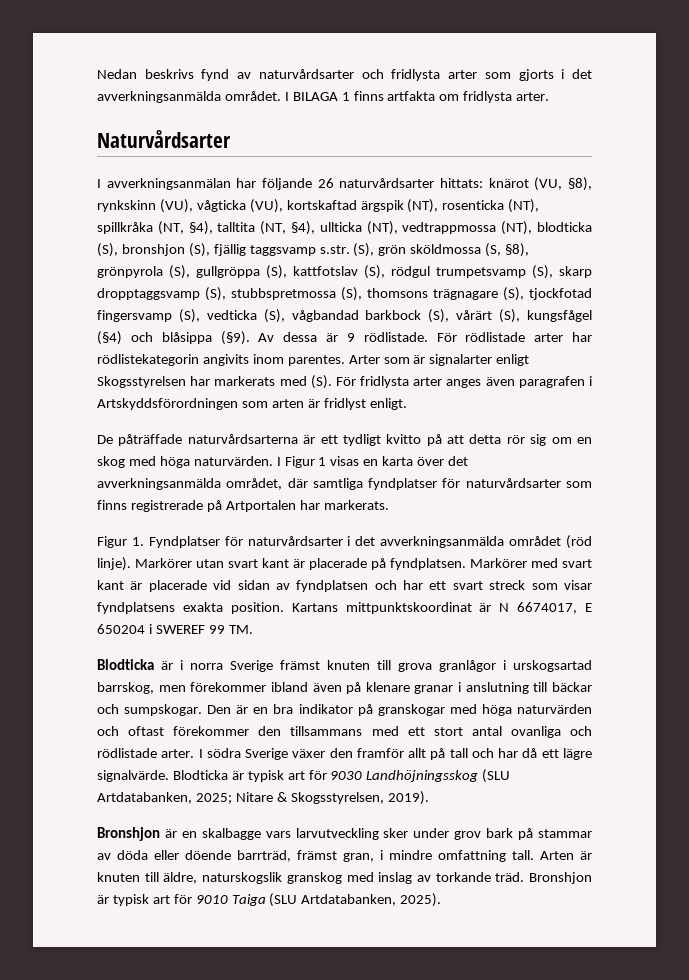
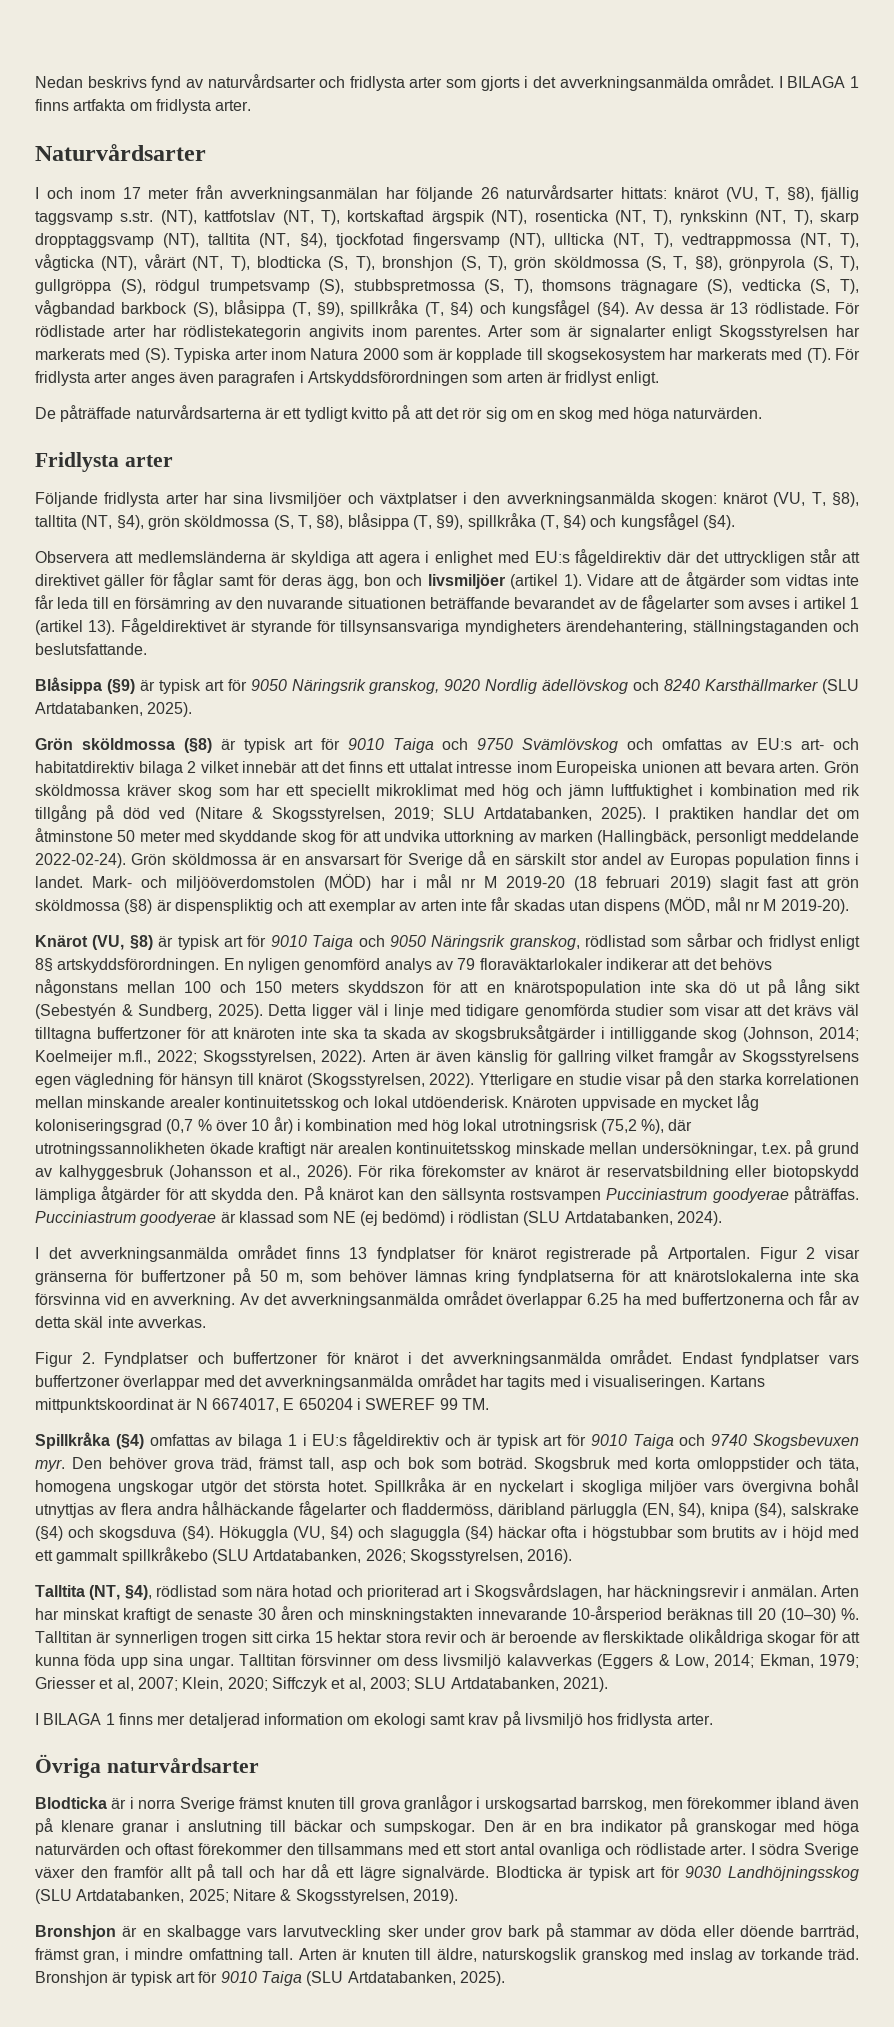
- I avverkningsanmälan har följande 26 naturvårdsarter hittats: knärot (VU, §8), rynkskinn (VU), vågticka (VU), kortskaftad ärgspik (NT), rosenticka (NT), spillkråka (NT, §4), talltita (NT, §4), ullticka (NT), vedtrappmossa (NT), blodticka (S), bronshjon (S), fjällig taggsvamp s.str. (S), grön sköldmossa (S, §8), grönpyrola (S), gullgröppa (S), kattfotslav (S), rödgul trumpetsvamp (S), skarp dropptaggsvamp (S), stubbspretmossa (S), thomsons trägnagare (S), tjockfotad fingersvamp (S), vedticka (S), vågbandad barkbock (S), vårärt (S), kungsfågel (§4) och blåsippa (§9).
+ I och inom 17 meter från avverkningsanmälan har följande 26 naturvårdsarter hittats: knärot (VU, T, §8), fjällig taggsvamp s.str. (NT), kattfotslav (NT, T), kortskaftad ärgspik (NT), rosenticka (NT, T), rynkskinn (NT, T), skarp dropptaggsvamp (NT), talltita (NT, §4), tjockfotad fingersvamp (NT), ullticka (NT, T), vedtrappmossa (NT, T), vågticka (NT), vårärt (NT, T), blodticka (S, T), bronshjon (S, T), grön sköldmossa (S, T, §8), grönpyrola (S, T), gullgröppa (S), rödgul trumpetsvamp (S), stubbspretmossa (S, T), thomsons trägnagare (S), vedticka (S, T), vågbandad barkbock (S), blåsippa (T, §9), spillkråka (T, §4) och kungsfågel (§4).
- Av dessa är 9 rödlistade.
+ Av dessa är 13 rödlistade.
- Arter som är signalarter enligt Skogsstyrelsen har markerats med (S). För fridlysta arter anges även paragrafen i Artskyddsförordningen som arten är fridlyst enligt.
+ Arter som är signalarter enligt Skogsstyrelsen har markerats med (S). Typiska arter inom Natura 2000 som är kopplade till skogsekosystem har markerats med (T). För fridlysta arter anges även paragrafen i Artskyddsförordningen som arten är fridlyst enligt.
- De påträffade naturvårdsarterna är ett tydligt kvitto på att detta rör sig om en skog med höga naturvärden. I Figur 1 visas en karta över det avverkningsanmälda området, där samtliga fyndplatser för naturvårdsarter som finns registrerade på Artportalen har markerats.
- Figur 1. Fyndplatser för naturvårdsarter i det avverkningsanmälda området (röd linje). Markörer utan svart kant är placerade på fyndplatsen. Markörer med svart kant är placerade vid sidan av fyndplatsen och har ett svart streck som visar fyndplatsens exakta position.
+ De påträffade naturvårdsarterna är ett tydligt kvitto på att det rör sig om en skog med höga naturvärden.
+ Fridlysta arter
+ Följande fridlysta arter har sina livsmiljöer och växtplatser i den avverkningsanmälda skogen: knärot (VU, T, §8), talltita (NT, §4), grön sköldmossa (S, T, §8), blåsippa (T, §9), spillkråka (T, §4) och kungsfågel (§4).
+ Observera att medlemsländerna är skyldiga att agera i enlighet med EU:s fågeldirektiv där det uttryckligen står att direktivet gäller för fåglar samt för deras ägg, bon och livsmiljöer (artikel 1). Vidare att de åtgärder som vidtas inte får leda till en försämring av den nuvarande situationen beträffande bevarandet av de fågelarter som avses i artikel 1 (artikel 13). Fågeldirektivet är styrande för tillsynsansvariga myndigheters ärendehantering, ställningstaganden och beslutsfattande.
+ Blåsippa (§9) är typisk art för 9050 Näringsrik granskog, 9020 Nordlig ädellövskog och 8240 Karsthällmarker (SLU Artdatabanken, 2025).
+ Grön sköldmossa (§8) är typisk art för 9010 Taiga och 9750 Svämlövskog och omfattas av EU:s art- och habitatdirektiv bilaga 2 vilket innebär att det finns ett uttalat intresse inom Europeiska unionen att bevara arten. Grön sköldmossa kräver skog som har ett speciellt mikroklimat med hög och jämn luftfuktighet i kombination med rik tillgång på död ved (Nitare & Skogsstyrelsen, 2019; SLU Artdatabanken, 2025). I praktiken handlar det om åtminstone 50 meter med skyddande skog för att undvika uttorkning av marken (Hallingbäck, personligt meddelande 2022-02-24). Grön sköldmossa är en ansvarsart för Sverige då en särskilt stor andel av Europas population finns i landet. Mark- och miljööverdomstolen (MÖD) har i mål nr M 2019-20 (18 februari 2019) slagit fast att grön sköldmossa (§8) är dispenspliktig och att exemplar av arten inte får skadas utan dispens (MÖD, mål nr M 2019-20).
+ Knärot (VU, §8) är typisk art för 9010 Taiga och 9050 Näringsrik granskog, rödlistad som sårbar och fridlyst enligt 8§ artskyddsförordningen. En nyligen genomförd analys av 79 floraväktarlokaler indikerar att det behövs någonstans mellan 100 och 150 meters skyddszon för att en knärotspopulation inte ska dö ut på lång sikt (Sebestyén & Sundberg, 2025). Detta ligger väl i linje med tidigare genomförda studier som visar att det krävs väl tilltagna buffertzoner för att knäroten inte ska ta skada av skogsbruksåtgärder i intilliggande skog (Johnson, 2014; Koelmeijer m.fl., 2022; Skogsstyrelsen, 2022). Arten är även känslig för gallring vilket framgår av Skogsstyrelsens egen vägledning för hänsyn till knärot (Skogsstyrelsen, 2022). Ytterligare en studie visar på den starka korrelationen mellan minskande arealer kontinuitetsskog och lokal utdöenderisk. Knäroten uppvisade en mycket låg koloniseringsgrad (0,7 % över 10 år) i kombination med hög lokal utrotningsrisk (75,2 %), där utrotningssannolikheten ökade kraftigt när arealen kontinuitetsskog minskade mellan undersökningar, t.ex. på grund av kalhyggesbruk (Johansson et al., 2026). För rika förekomster av knärot är reservatsbildning eller biotopskydd lämpliga åtgärder för att skydda den. På knärot kan den sällsynta rostsvampen Pucciniastrum goodyerae påträffas. Pucciniastrum goodyerae är klassad som NE (ej bedömd) i rödlistan (SLU Artdatabanken, 2024).
+ I det avverkningsanmälda området finns 13 fyndplatser för knärot registrerade på Artportalen. Figur 2 visar gränserna för buffertzoner på 50 m, som behöver lämnas kring fyndplatserna för att knärotslokalerna inte ska försvinna vid en avverkning. Av det avverkningsanmälda området överlappar 6.25 ha med buffertzonerna och får av detta skäl inte avverkas.
+ Figur 2. Fyndplatser och buffertzoner för knärot i det avverkningsanmälda området. Endast fyndplatser vars buffertzoner överlappar med det avverkningsanmälda området har tagits med i visualiseringen.
+ Spillkråka (§4) omfattas av bilaga 1 i EU:s fågeldirektiv och är typisk art för 9010 Taiga och 9740 Skogsbevuxen myr. Den behöver grova träd, främst tall, asp och bok som boträd. Skogsbruk med korta omloppstider och täta, homogena ungskogar utgör det största hotet. Spillkråka är en nyckelart i skogliga miljöer vars övergivna bohål utnyttjas av flera andra hålhäckande fågelarter och fladdermöss, däribland pärluggla (EN, §4), knipa (§4), salskrake (§4) och skogsduva (§4). Hökuggla (VU, §4) och slaguggla (§4) häckar ofta i högstubbar som brutits av i höjd med ett gammalt spillkråkebo (SLU Artdatabanken, 2026; Skogsstyrelsen, 2016).
+ Talltita (NT, §4), rödlistad som nära hotad och prioriterad art i Skogsvårdslagen, har häckningsrevir i anmälan. Arten har minskat kraftigt de senaste 30 åren och minskningstakten innevarande 10-årsperiod beräknas till 20 (10–30) %. Talltitan är synnerligen trogen sitt cirka 15 hektar stora revir och är beroende av flerskiktade olikåldriga skogar för att kunna föda upp sina ungar. Talltitan försvinner om dess livsmiljö kalavverkas (Eggers & Low, 2014; Ekman, 1979; Griesser et al, 2007; Klein, 2020; Siffczyk et al, 2003; SLU Artdatabanken, 2021).
+ I BILAGA 1 finns mer detaljerad information om ekologi samt krav på livsmiljö hos fridlysta arter.
+ Övriga naturvårdsarter

